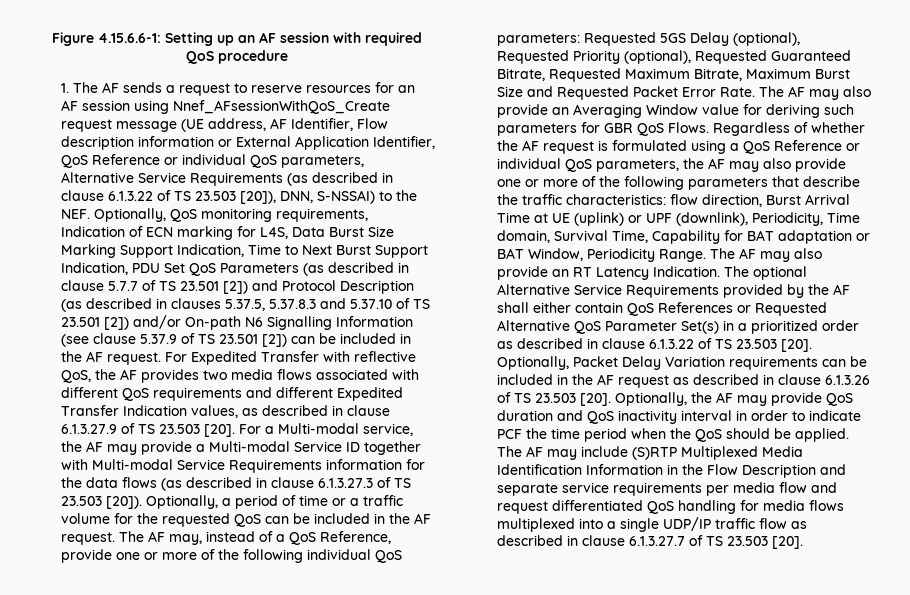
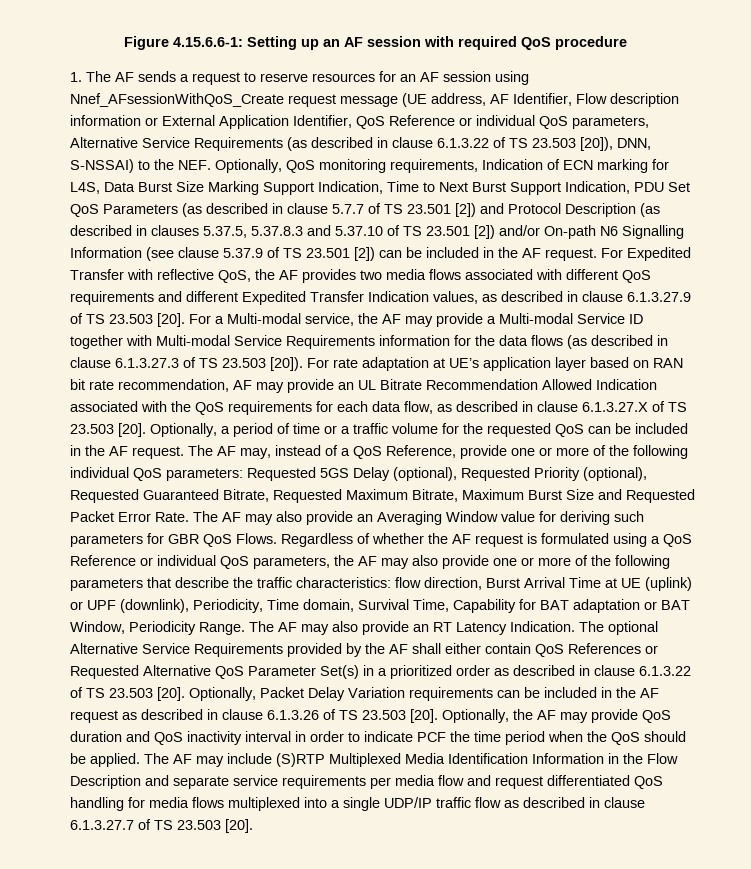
+ For rate adaptation at UE’s application layer based on RAN bit rate recommendation, AF may provide an UL Bitrate Recommendation Allowed Indication associated with the QoS requirements for each data flow, as described in clause 6.1.3.27.X of TS 23.503 [20].

